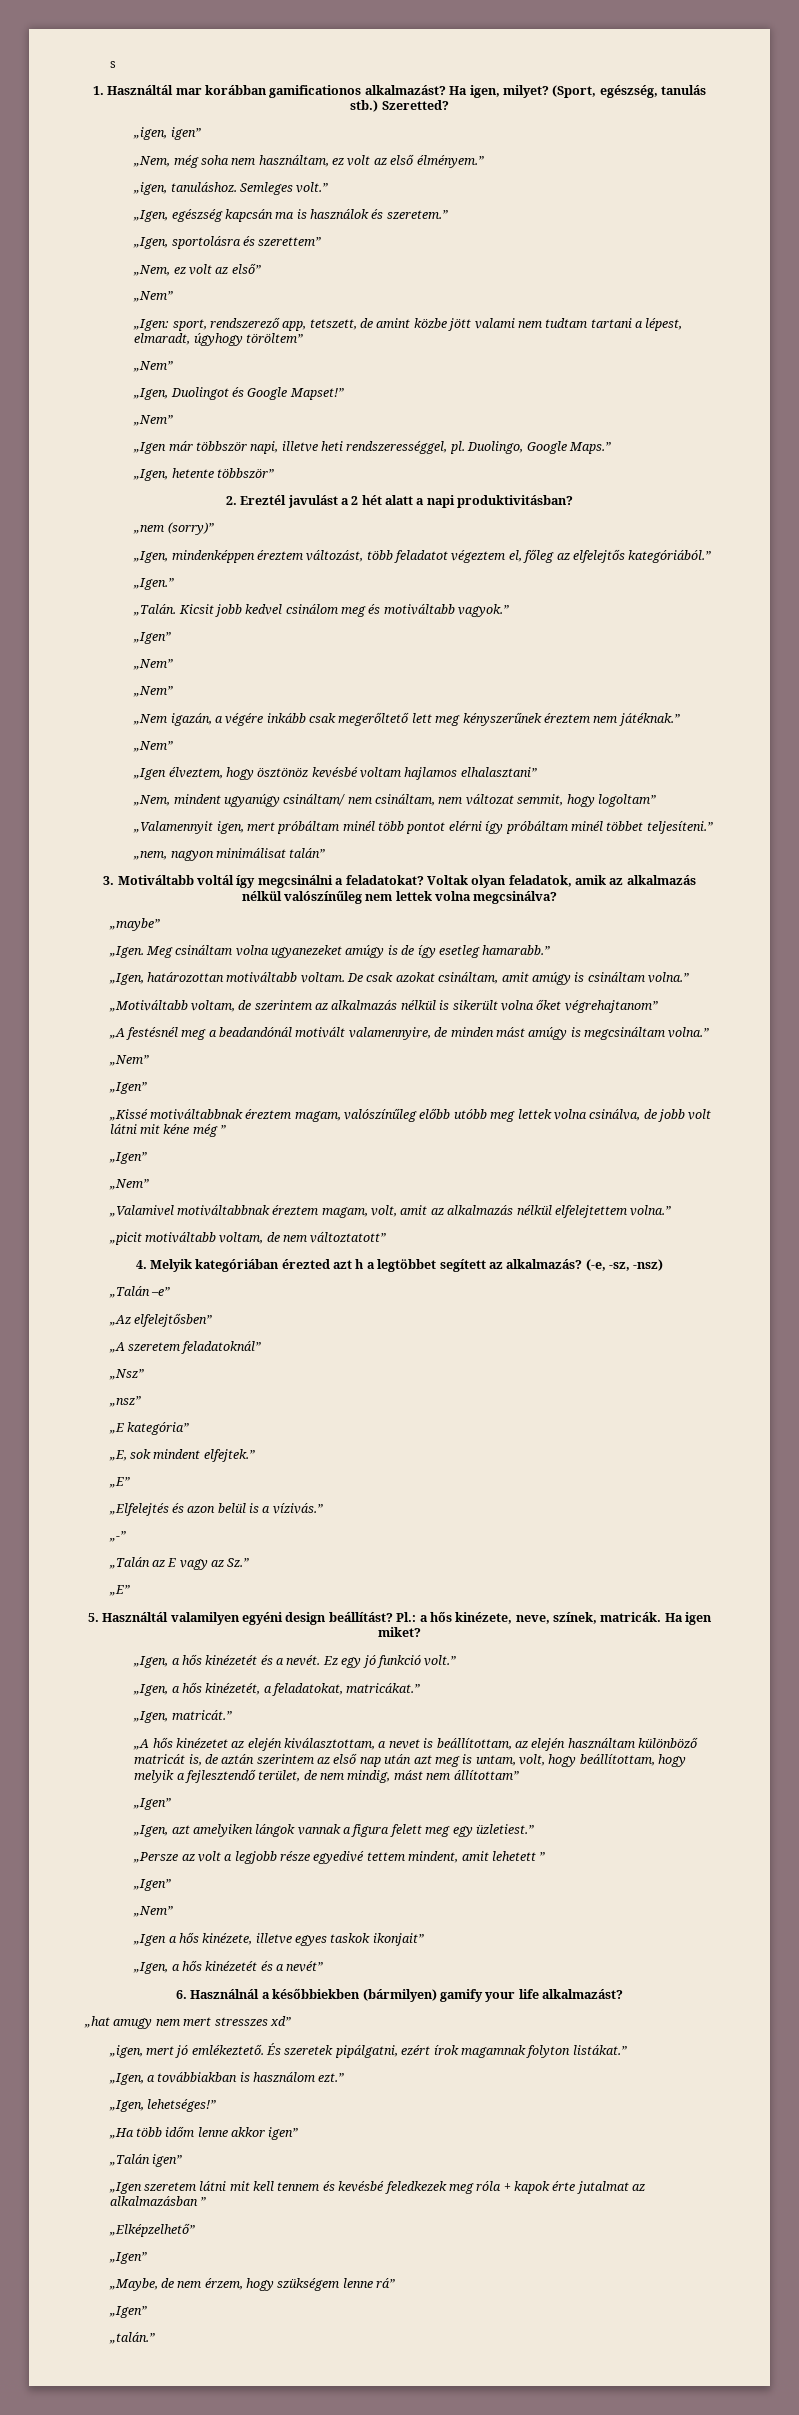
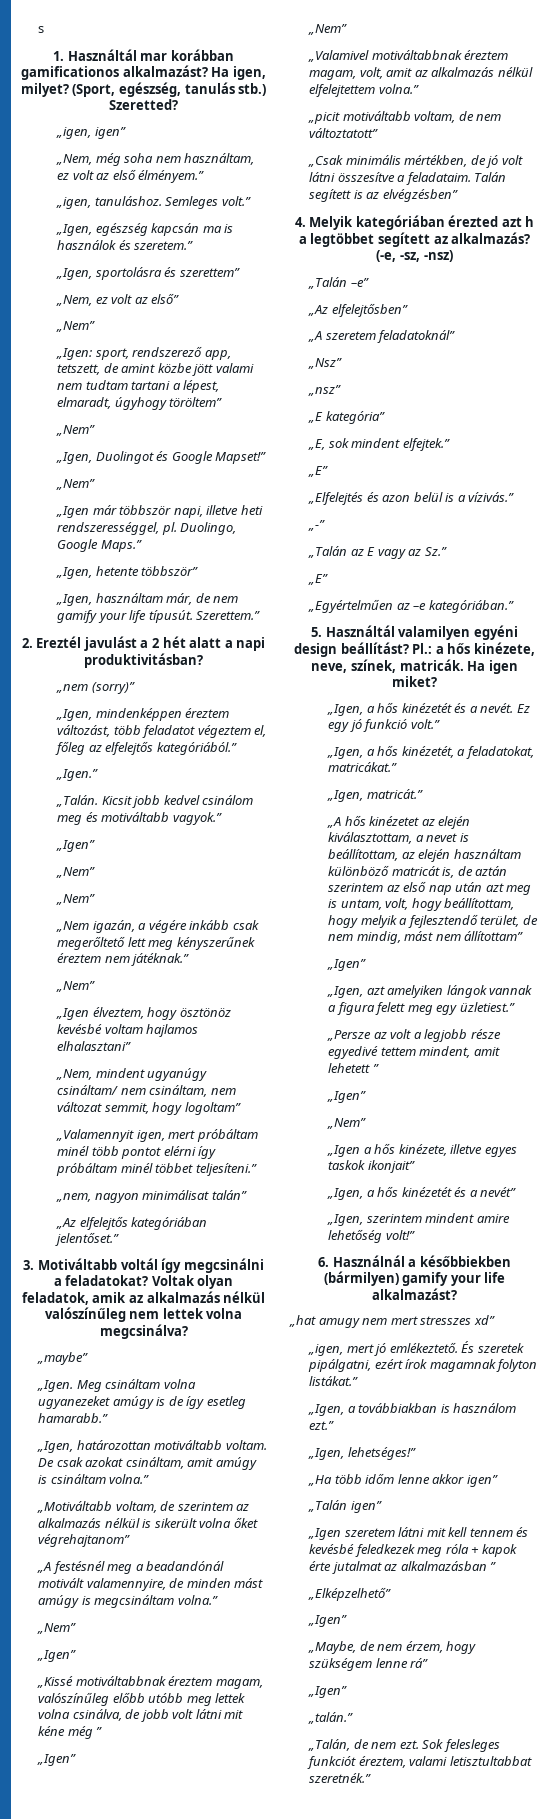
+ „Igen, használtam már, de nem gamify your life típusút. Szerettem.”
+ „Az elfelejtős kategóriában jelentőset.”
+ „Csak minimális mértékben, de jó volt látni összesítve a feladataim. Talán segített is az elvégzésben”
+ „Egyértelműen az –e kategóriában.”
+ „Igen, szerintem mindent amire lehetőség volt!”
+ „Talán, de nem ezt. Sok felesleges funkciót éreztem, valami letisztultabbat szeretnék.”

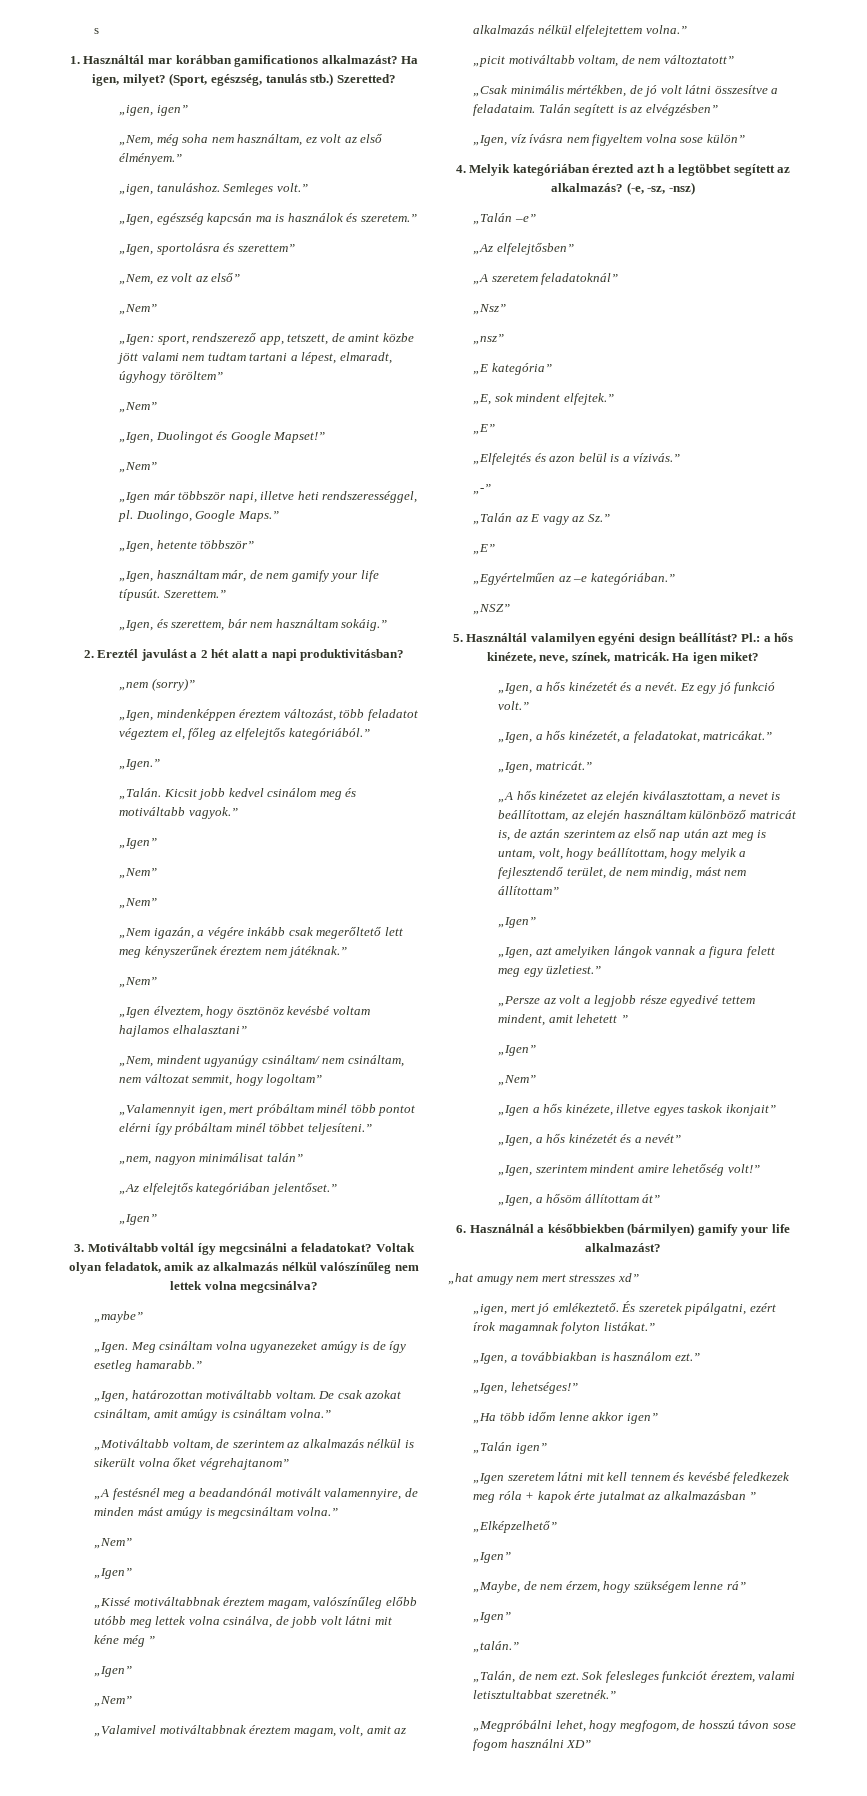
+ „Igen, és szerettem, bár nem használtam sokáig.”
  „Az elfelejtős kategóriában jelentőset.”
+ „Igen”
+ „Igen, víz ívásra nem figyeltem volna sose külön”
+ „NSZ”
+ „Igen, a hősöm állítottam át”
+ „Megpróbálni lehet, hogy megfogom, de hosszú távon sose fogom használni XD”

